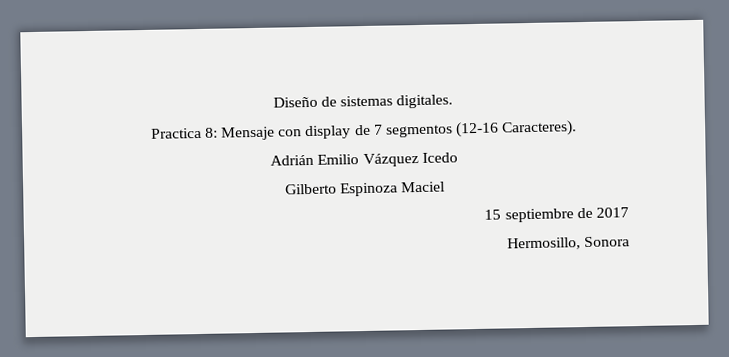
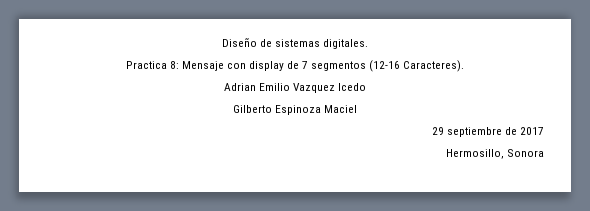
- Adrián Emilio Vázquez Icedo
+ Adrian Emilio Vazquez Icedo
- 15 septiembre de 2017
+ 29 septiembre de 2017

